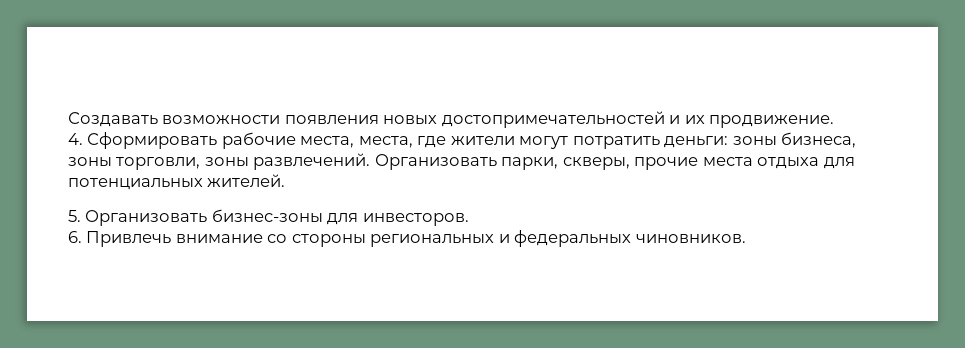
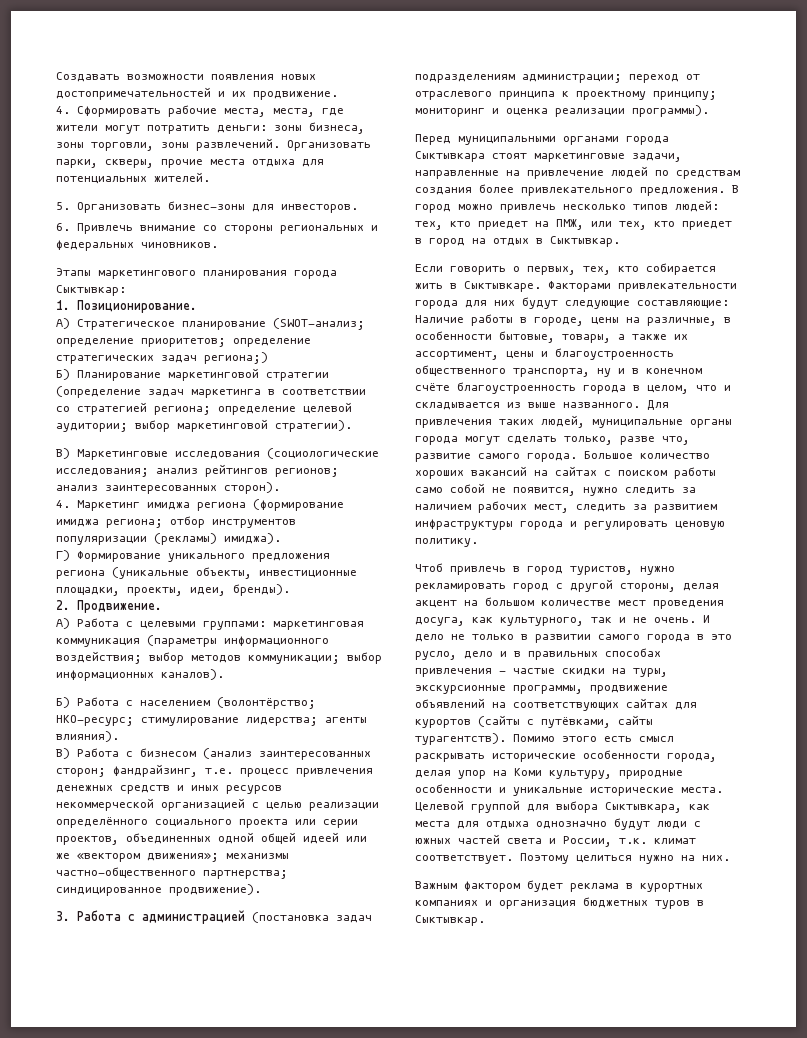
+ Этапы маркетингового планирования города Сыктывкар:
+ 1. Позиционирование.
+ А) Стратегическое планирование (SWOT-анализ; определение приоритетов; определение стратегических задач региона;)
+ Б) Планирование маркетинговой стратегии (определение задач маркетинга в соответствии со стратегией региона; определение целевой аудитории; выбор маркетинговой стратегии).
+ В) Маркетинговые исследования (социологические исследования; анализ рейтингов регионов; анализ заинтересованных сторон).
+ 4. Маркетинг имиджа региона (формирование имиджа региона; отбор инструментов популяризации (рекламы) имиджа).
+ Г) Формирование уникального предложения региона (уникальные объекты, инвестиционные площадки, проекты, идеи, бренды).
+ 2. Продвижение.
+ A) Работа с целевыми группами: маркетинговая коммуникация (параметры информационного воздействия; выбор методов коммуникации; выбор информационных каналов).
+ Б) Работа с населением (волонтёрство; НКО-ресурс; стимулирование лидерства; агенты влияния).
+ B) Работа с бизнесом (анализ заинтересованных сторон; фандрайзинг, т.е. процесс привлечения денежных средств и иных ресурсов некоммерческой организацией с целью реализации определённого социального проекта или серии проектов, объединенных одной общей идеей или же «вектором движения»; механизмы частно-общественного партнерства; синдицированное продвижение).
+ 3. Работа с администрацией (постановка задач подразделениям администрации; переход от отраслевого принципа к проектному принципу; мониторинг и оценка реализации программы).
+ Перед муниципальными органами города Сыктывкара стоят маркетинговые задачи, направленные на привлечение людей по средствам создания более привлекательного предложения. В город можно привлечь несколько типов людей: тех, кто приедет на ПМЖ, или тех, кто приедет в город на отдых в Сыктывкар.
+ Если говорить о первых, тех, кто собирается жить в Сыктывкаре. Факторами привлекательности города для них будут следующие составляющие: Наличие работы в городе, цены на различные, в особенности бытовые, товары, а также их ассортимент, цены и благоустроенность общественного транспорта, ну и в конечном счёте благоустроенность города в целом, что и складывается из выше названного. Для привлечения таких людей, муниципальные органы города могут сделать только, разве что, развитие самого города. Большое количество хороших вакансий на сайтах с поиском работы само собой не появится, нужно следить за наличием рабочих мест, следить за развитием инфраструктуры города и регулировать ценовую политику.
+ Чтоб привлечь в город туристов, нужно рекламировать город с другой стороны, делая акцент на большом количестве мест проведения досуга, как культурного, так и не очень. И дело не только в развитии самого города в это русло, дело и в правильных способах привлечения - частые скидки на туры, экскурсионные программы, продвижение объявлений на соответствующих сайтах для курортов (сайты с путёвками, сайты турагентств). Помимо этого есть смысл раскрывать исторические особенности города, делая упор на Коми культуру, природные особенности и уникальные исторические места. Целевой группой для выбора Сыктывкара, как места для отдыха однозначно будут люди с южных частей света и России, т.к. климат соответствует. Поэтому целиться нужно на них.
+ Важным фактором будет реклама в курортных компаниях и организация бюджетных туров в Сыктывкар.

